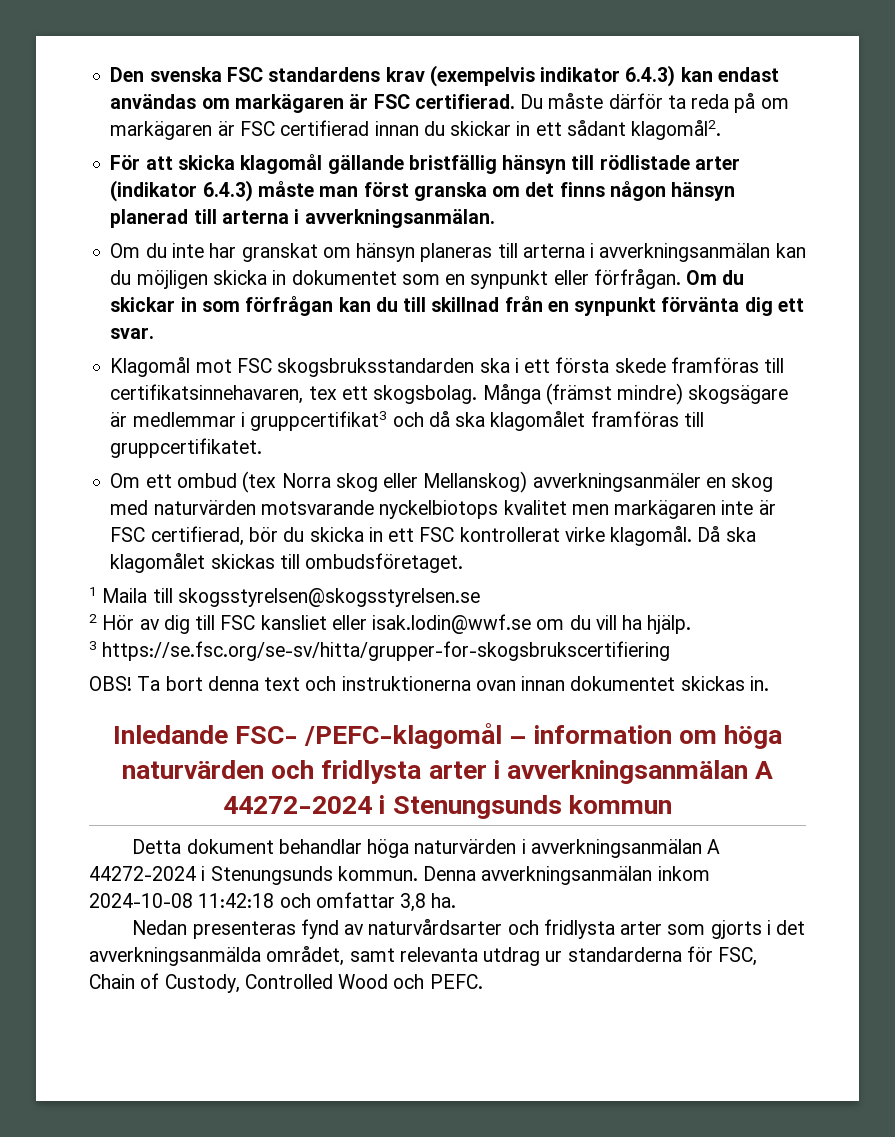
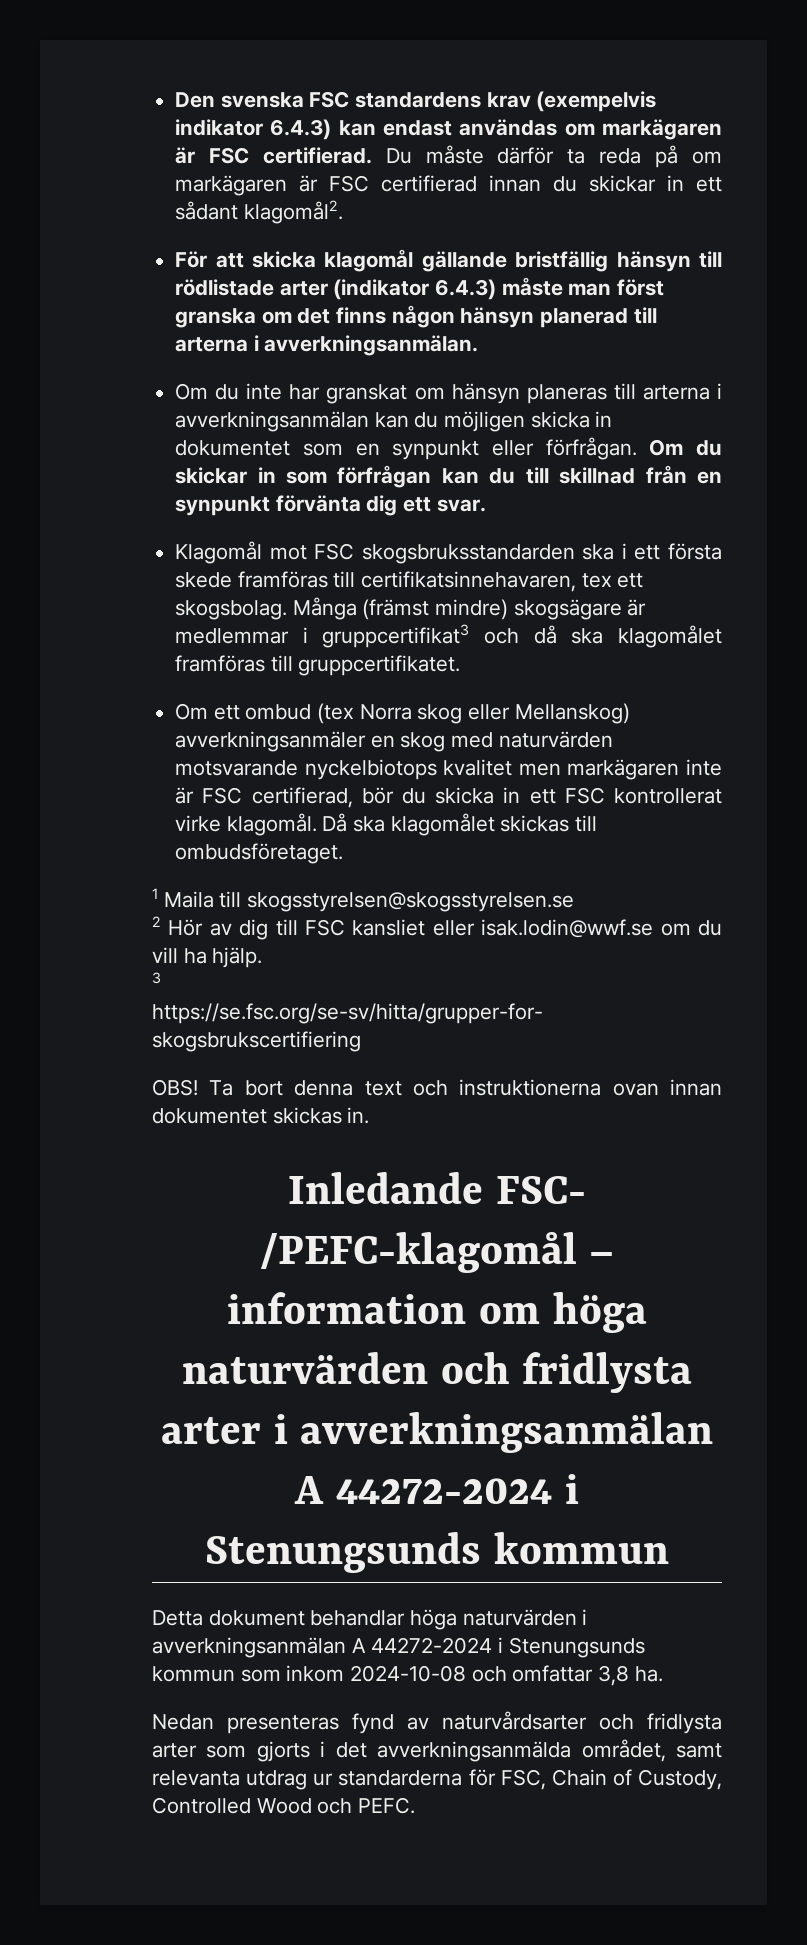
- Detta dokument behandlar höga naturvärden i avverkningsanmälan A 44272-2024 i Stenungsunds kommun. Denna avverkningsanmälan inkom 2024-10-08 11:42:18 och omfattar 3,8 ha.
+ Detta dokument behandlar höga naturvärden i avverkningsanmälan A 44272-2024 i Stenungsunds kommun som inkom 2024-10-08 och omfattar 3,8 ha.

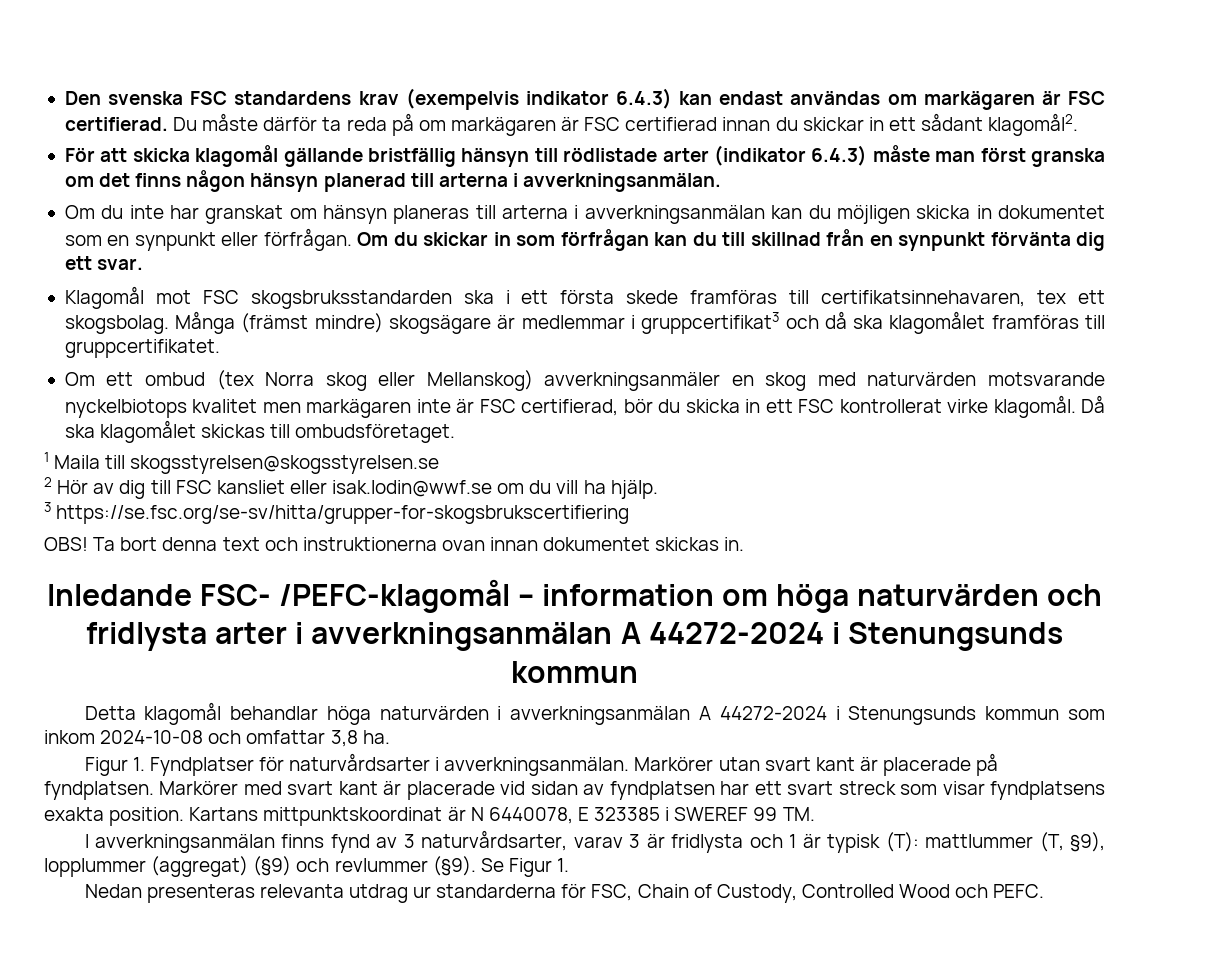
- Detta dokument behandlar höga naturvärden i avverkningsanmälan A 44272-2024 i Stenungsunds kommun som inkom 2024-10-08 och omfattar 3,8 ha.
+ Detta klagomål behandlar höga naturvärden i avverkningsanmälan A 44272-2024 i Stenungsunds kommun som inkom 2024-10-08 och omfattar 3,8 ha.
- Nedan presenteras fynd av naturvårdsarter och fridlysta arter som gjorts i det avverkningsanmälda området, samt relevanta utdrag ur standarderna för FSC, Chain of Custody, Controlled Wood och PEFC.
+ Figur 1. Fyndplatser för naturvårdsarter i avverkningsanmälan. Markörer utan svart kant är placerade på fyndplatsen. Markörer med svart kant är placerade vid sidan av fyndplatsen har ett svart streck som visar fyndplatsens exakta position. Kartans mittpunktskoordinat är N 6440078, E 323385 i SWEREF 99 TM.
+ I avverkningsanmälan finns fynd av 3 naturvårdsarter, varav 3 är fridlysta och 1 är typisk (T): mattlummer (T, §9), lopplummer (aggregat) (§9) och revlummer (§9). Se Figur 1.
+ Nedan presenteras relevanta utdrag ur standarderna för FSC, Chain of Custody, Controlled Wood och PEFC.

